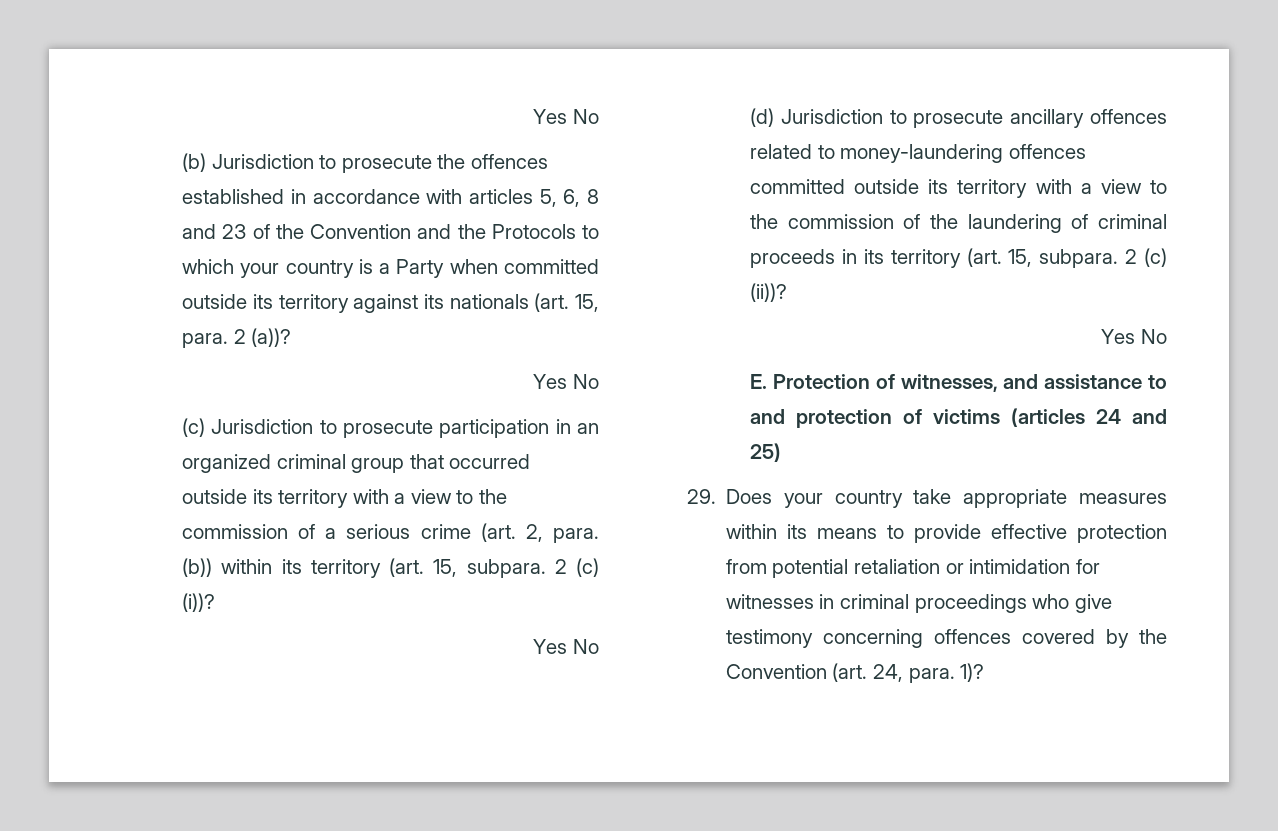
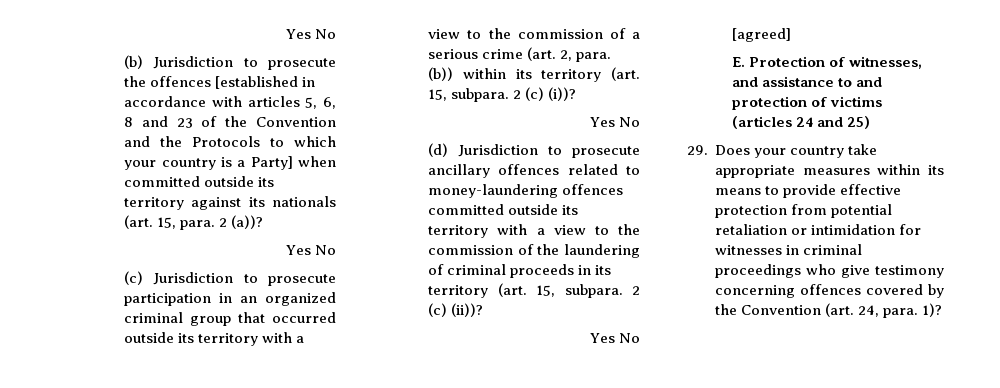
- (b) Jurisdiction to prosecute the offences established in accordance with articles 5, 6, 8 and 23 of the Convention and the Protocols to which your country is a Party when committed outside its territory against its nationals (art. 15, para. 2 (a))?
+ (b) Jurisdiction to prosecute the offences [established in accordance with articles 5, 6, 8 and 23 of the Convention and the Protocols to which your country is a Party] when committed outside its territory against its nationals (art. 15, para. 2 (a))?
+ [agreed]

